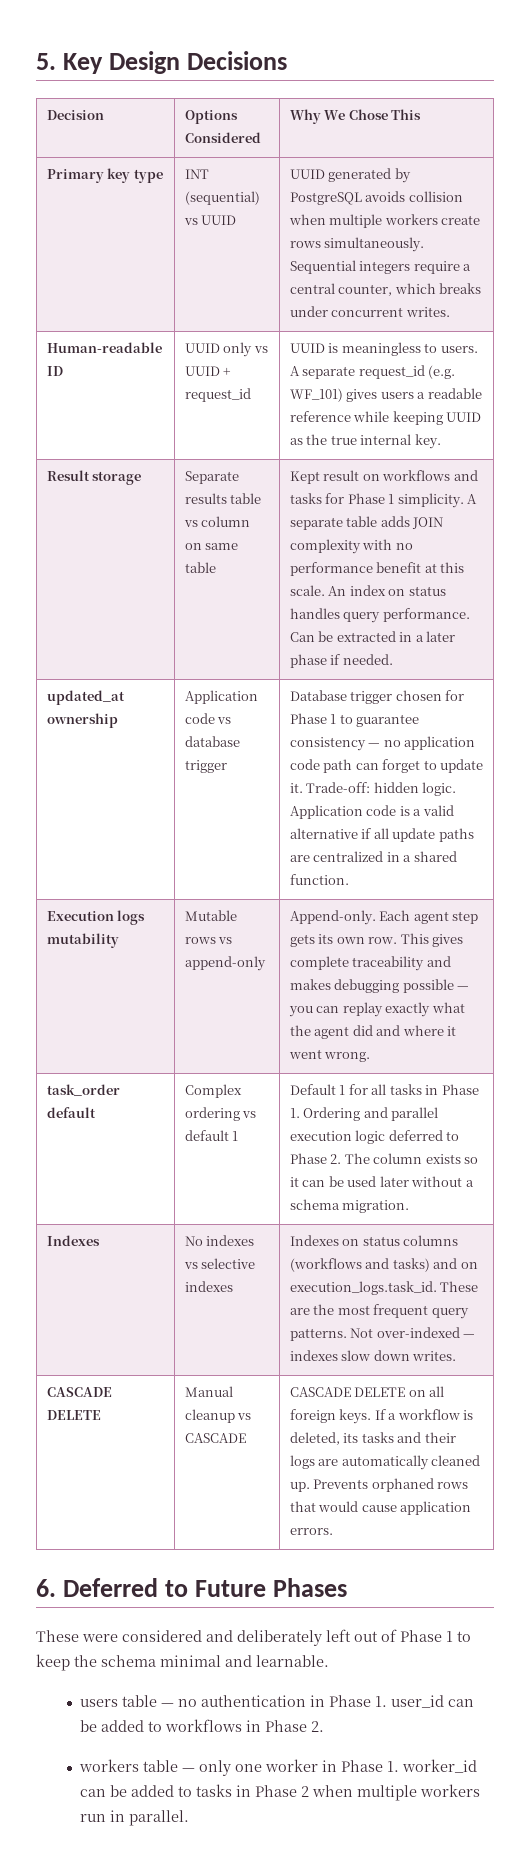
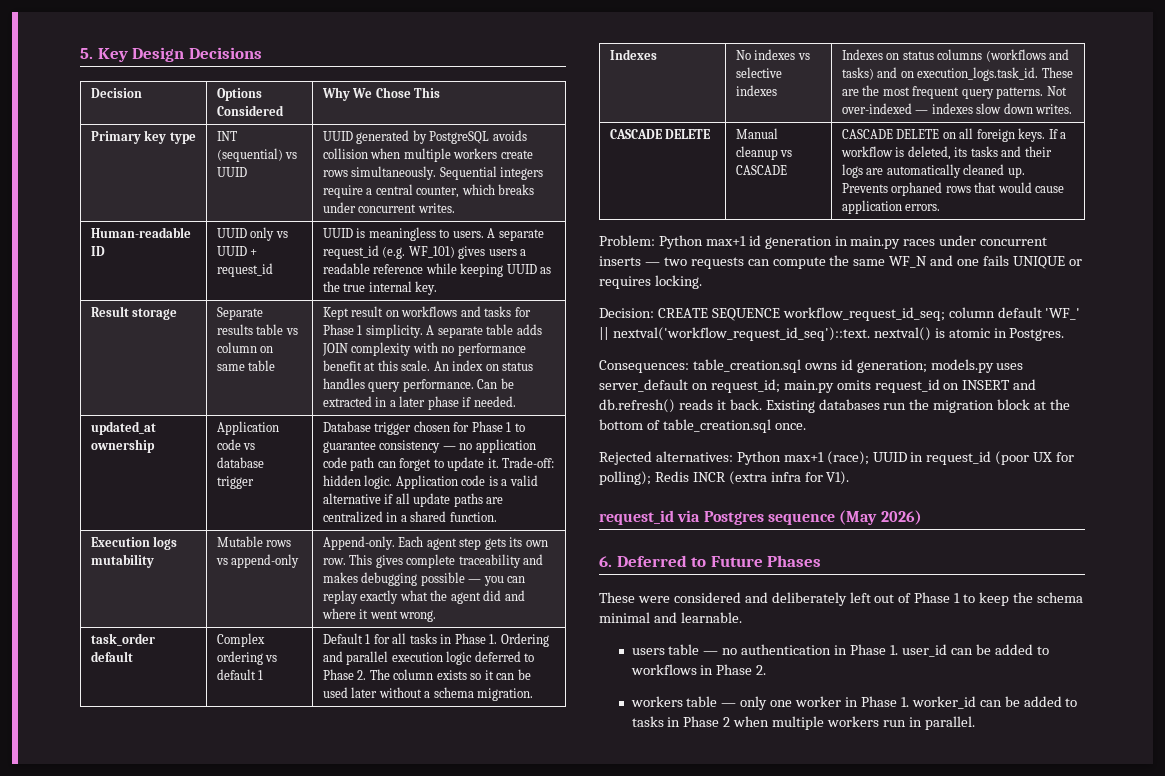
+ Problem: Python max+1 id generation in main.py races under concurrent inserts — two requests can compute the same WF_N and one fails UNIQUE or requires locking.
+ Decision: CREATE SEQUENCE workflow_request_id_seq; column default 'WF_' || nextval('workflow_request_id_seq')::text. nextval() is atomic in Postgres.
+ Consequences: table_creation.sql owns id generation; models.py uses server_default on request_id; main.py omits request_id on INSERT and db.refresh() reads it back. Existing databases run the migration block at the bottom of table_creation.sql once.
+ Rejected alternatives: Python max+1 (race); UUID in request_id (poor UX for polling); Redis INCR (extra infra for V1).
+ request_id via Postgres sequence (May 2026)

